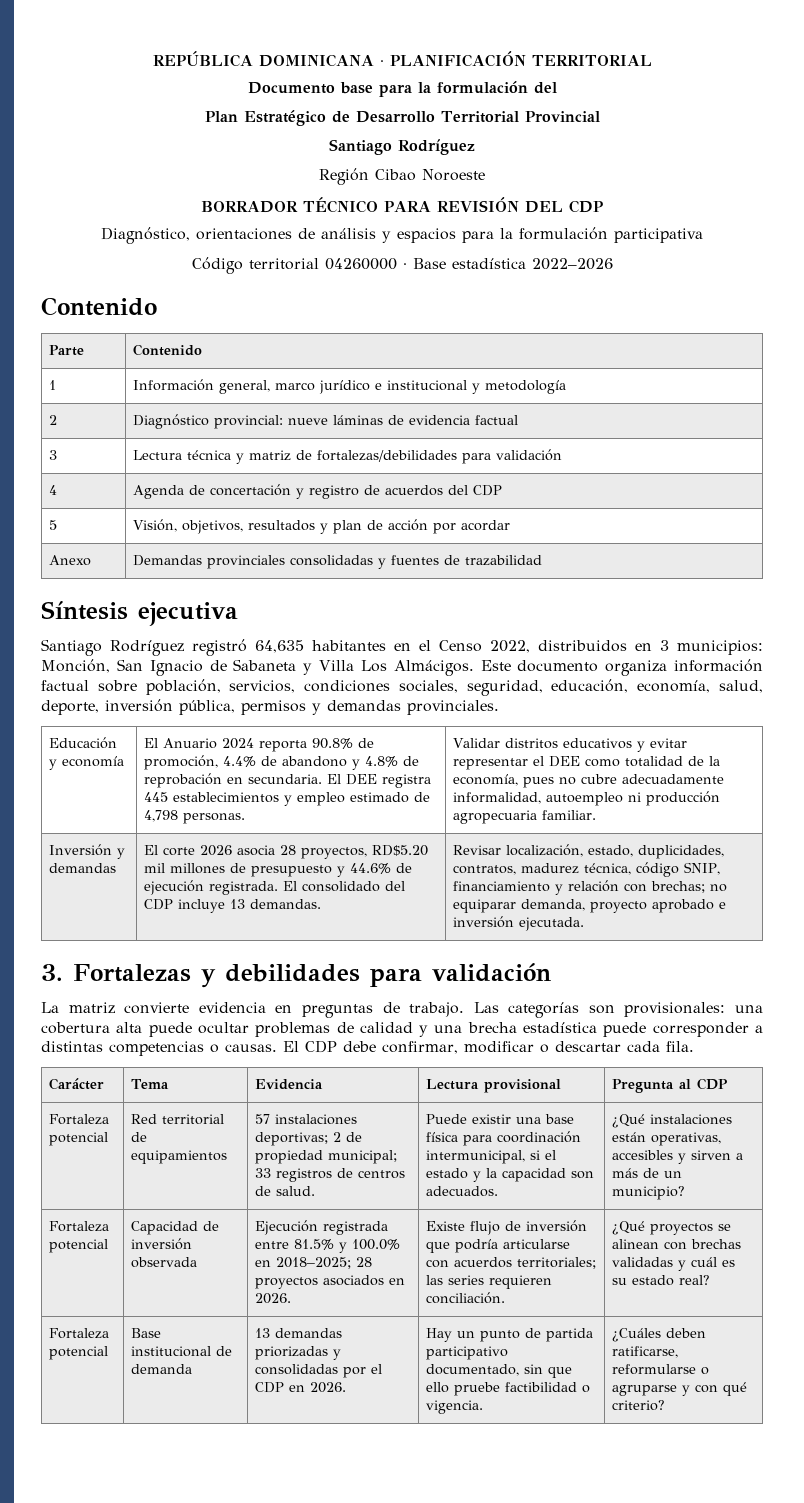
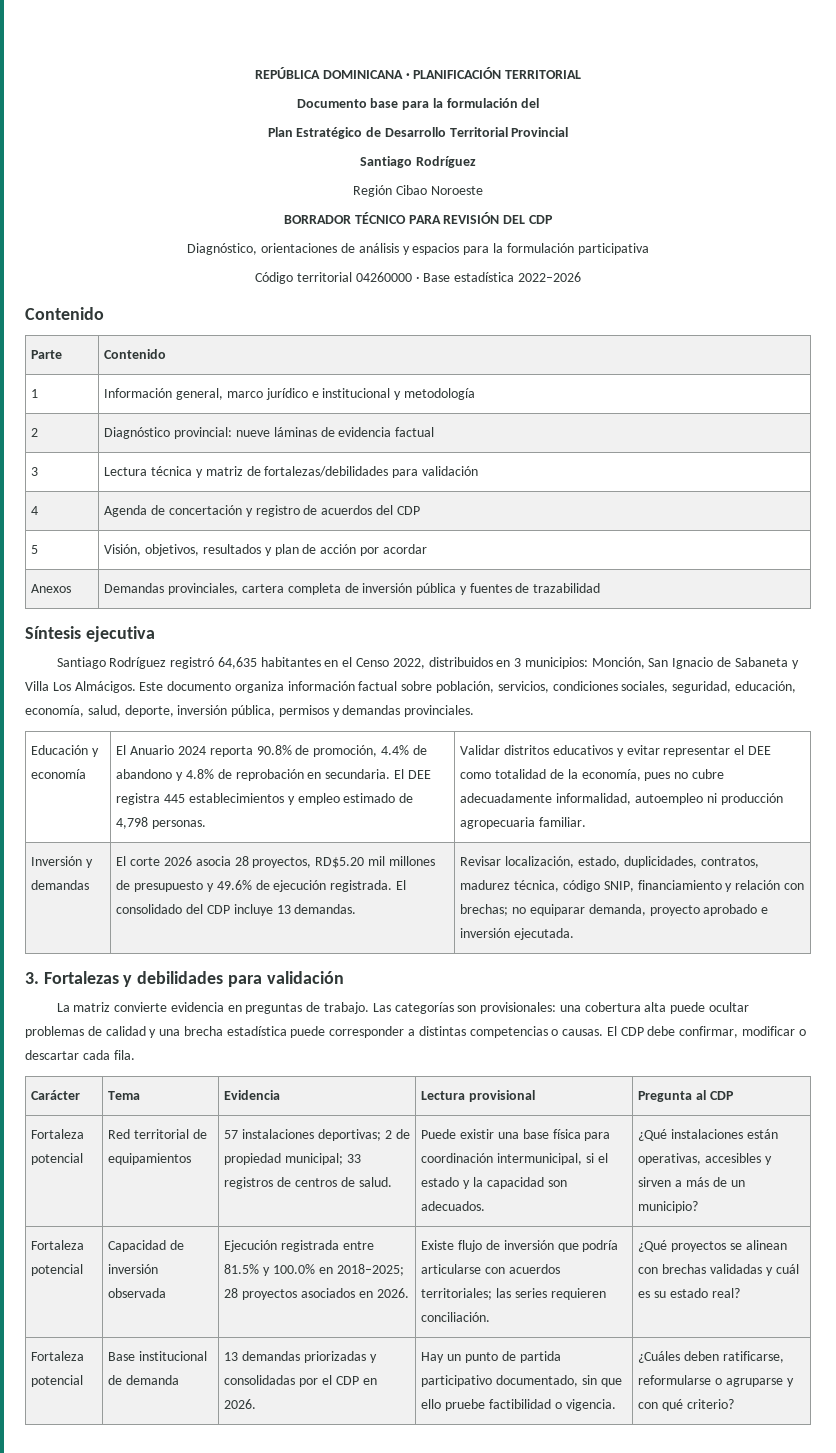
- Anexo | Demandas provinciales consolidadas y fuentes de trazabilidad
+ Anexos | Demandas provinciales, cartera completa de inversión pública y fuentes de trazabilidad
- El corte 2026 asocia 28 proyectos, RD$5.20 mil millones de presupuesto y 44.6% de ejecución registrada.
+ El corte 2026 asocia 28 proyectos, RD$5.20 mil millones de presupuesto y 49.6% de ejecución registrada.

